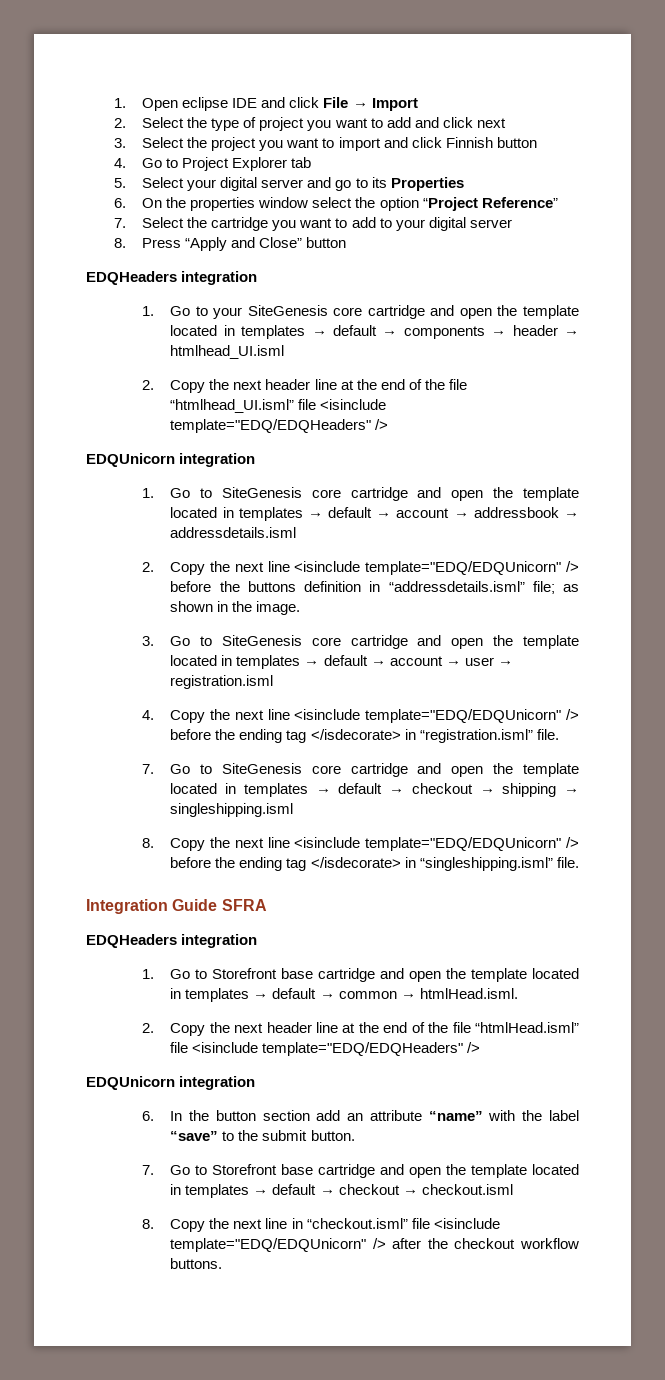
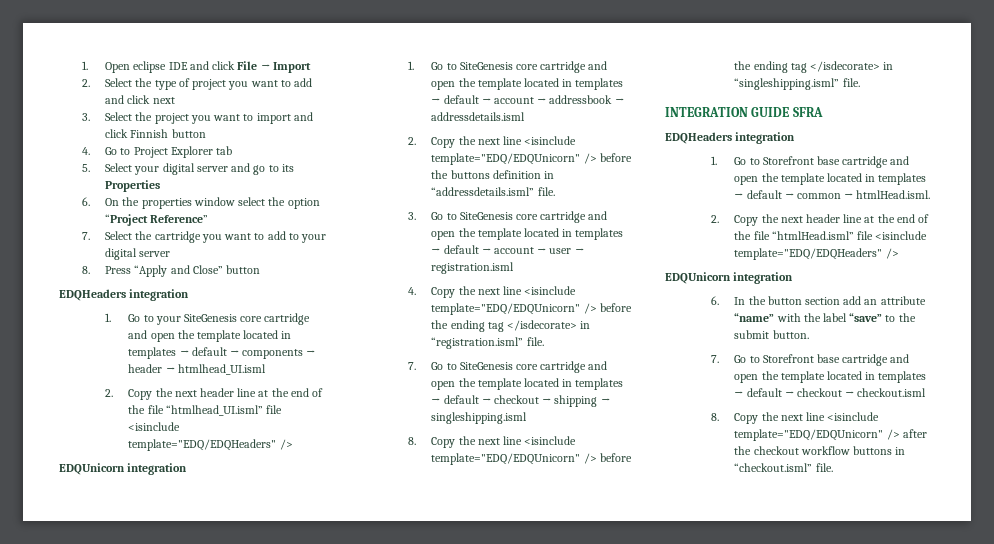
- 2. Copy the next line <isinclude template="EDQ/EDQUnicorn" /> before the buttons definition in “addressdetails.isml” file; as shown in the image.
+ 2. Copy the next line <isinclude template="EDQ/EDQUnicorn" /> before the buttons definition in “addressdetails.isml” file.
- Integration Guide SFRA
+ INTEGRATION GUIDE SFRA
- 8. Copy the next line in “checkout.isml” file <isinclude template="EDQ/EDQUnicorn" /> after the checkout workflow buttons.
+ 8. Copy the next line <isinclude template="EDQ/EDQUnicorn" /> after the checkout workflow buttons in “checkout.isml” file.

